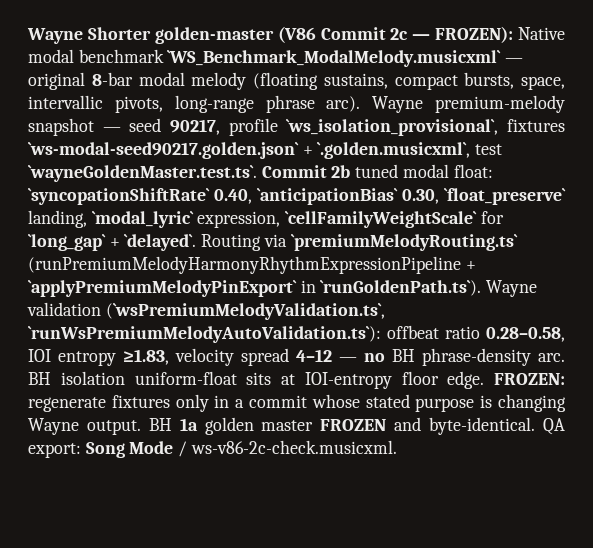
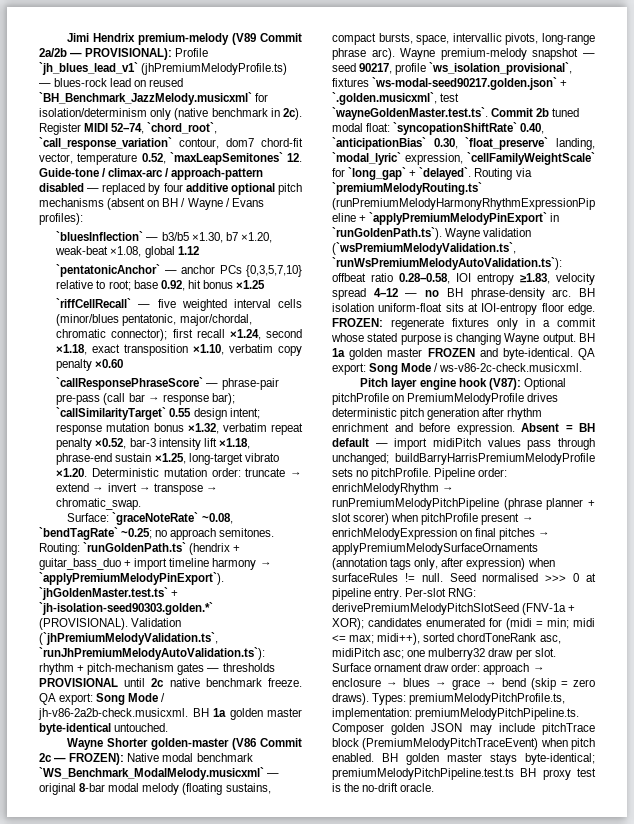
+ Jimi Hendrix premium-melody (V89 Commit 2a/2b — PROVISIONAL): Profile `jh_blues_lead_v1` (jhPremiumMelodyProfile.ts) — blues-rock lead on reused `BH_Benchmark_JazzMelody.musicxml` for isolation/determinism only (native benchmark in 2c). Register MIDI 52–74, `chord_root`, `call_response_variation` contour, dom7 chord-fit vector, temperature 0.52, `maxLeapSemitones` 12. Guide-tone / climax-arc / approach-pattern disabled — replaced by four additive optional pitch mechanisms (absent on BH / Wayne / Evans profiles):
+ `bluesInflection` — b3/b5 ×1.30, b7 ×1.20, weak-beat ×1.08, global 1.12
+ `pentatonicAnchor` — anchor PCs {0,3,5,7,10} relative to root; base 0.92, hit bonus ×1.25
+ `riffCellRecall` — five weighted interval cells (minor/blues pentatonic, major/chordal, chromatic connector); first recall ×1.24, second ×1.18, exact transposition ×1.10, verbatim copy penalty ×0.60
+ `callResponsePhraseScore` — phrase-pair pre-pass (call bar → response bar); `callSimilarityTarget` 0.55 design intent; response mutation bonus ×1.32, verbatim repeat penalty ×0.52, bar-3 intensity lift ×1.18, phrase-end sustain ×1.25, long-target vibrato ×1.20. Deterministic mutation order: truncate → extend → invert → transpose → chromatic_swap.
+ Surface: `graceNoteRate` ~0.08, `bendTagRate` ~0.25; no approach semitones. Routing: `runGoldenPath.ts` (hendrix + guitar_bass_duo + import timeline harmony → `applyPremiumMelodyPinExport`). `jhGoldenMaster.test.ts` + `jh-isolation-seed90303.golden.*` (PROVISIONAL). Validation (`jhPremiumMelodyValidation.ts`, `runJhPremiumMelodyAutoValidation.ts`): rhythm + pitch-mechanism gates — thresholds PROVISIONAL until 2c native benchmark freeze. QA export: Song Mode / jh-v86-2a2b-check.musicxml. BH 1a golden master byte-identical untouched.
+ Pitch layer engine hook (V87): Optional pitchProfile on PremiumMelodyProfile drives deterministic pitch generation after rhythm enrichment and before expression. Absent = BH default — import midiPitch values pass through unchanged; buildBarryHarrisPremiumMelodyProfile sets no pitchProfile. Pipeline order: enrichMelodyRhythm → runPremiumMelodyPitchPipeline (phrase planner + slot scorer) when pitchProfile present → enrichMelodyExpression on final pitches → applyPremiumMelodySurfaceOrnaments (annotation tags only, after expression) when surfaceRules != null. Seed normalised >>> 0 at pipeline entry. Per-slot RNG: derivePremiumMelodyPitchSlotSeed (FNV-1a + XOR); candidates enumerated for (midi = min; midi <= max; midi++), sorted chordToneRank asc, midiPitch asc; one mulberry32 draw per slot. Surface ornament draw order: approach → enclosure → blues → grace → bend (skip = zero draws). Types: premiumMelodyPitchProfile.ts, implementation: premiumMelodyPitchPipeline.ts. Composer golden JSON may include pitchTrace block (PremiumMelodyPitchTraceEvent) when pitch enabled. BH golden master stays byte-identical; premiumMelodyPitchPipeline.test.ts BH proxy test is the no-drift oracle.

